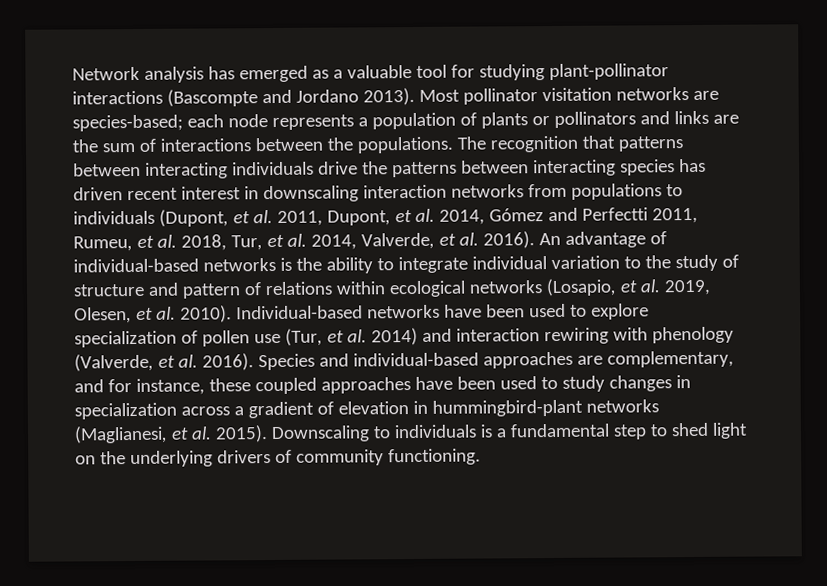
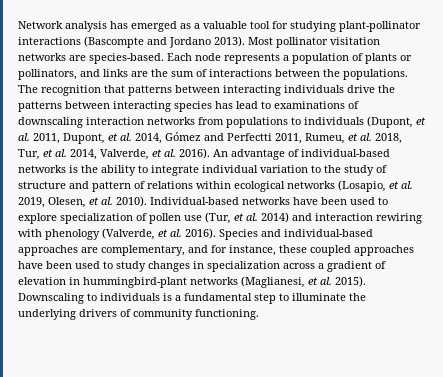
- Most pollinator visitation networks are species-based; each node represents a population of plants or pollinators and links are the sum of interactions between the populations.
+ Most pollinator visitation networks are species-based. Each node represents a population of plants or pollinators, and links are the sum of interactions between the populations.
- The recognition that patterns between interacting individuals drive the patterns between interacting species has driven recent interest in downscaling interaction networks from populations to individuals (Dupont, et al. 2011, Dupont, et al. 2014, Gómez and Perfectti 2011, Rumeu, et al. 2018, Tur, et al. 2014, Valverde, et al. 2016).
+ The recognition that patterns between interacting individuals drive the patterns between interacting species has lead to examinations of downscaling interaction networks from populations to individuals (Dupont, et al. 2011, Dupont, et al. 2014, Gómez and Perfectti 2011, Rumeu, et al. 2018, Tur, et al. 2014, Valverde, et al. 2016).
- Downscaling to individuals is a fundamental step to shed light on the underlying drivers of community functioning.
+ Downscaling to individuals is a fundamental step to illuminate the underlying drivers of community functioning.

